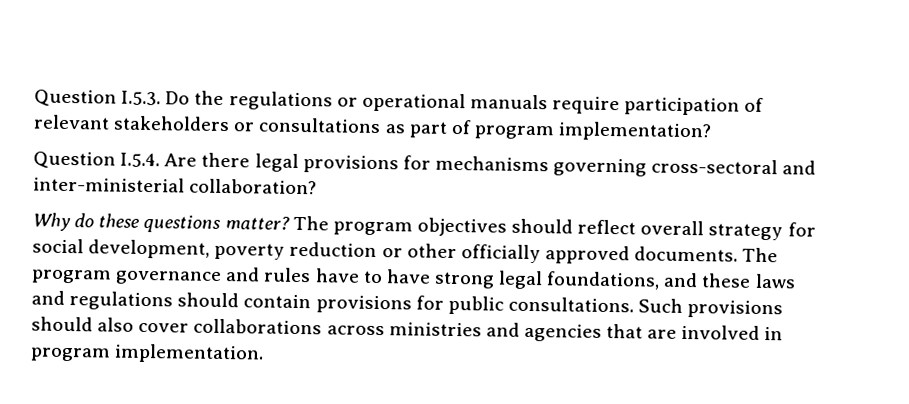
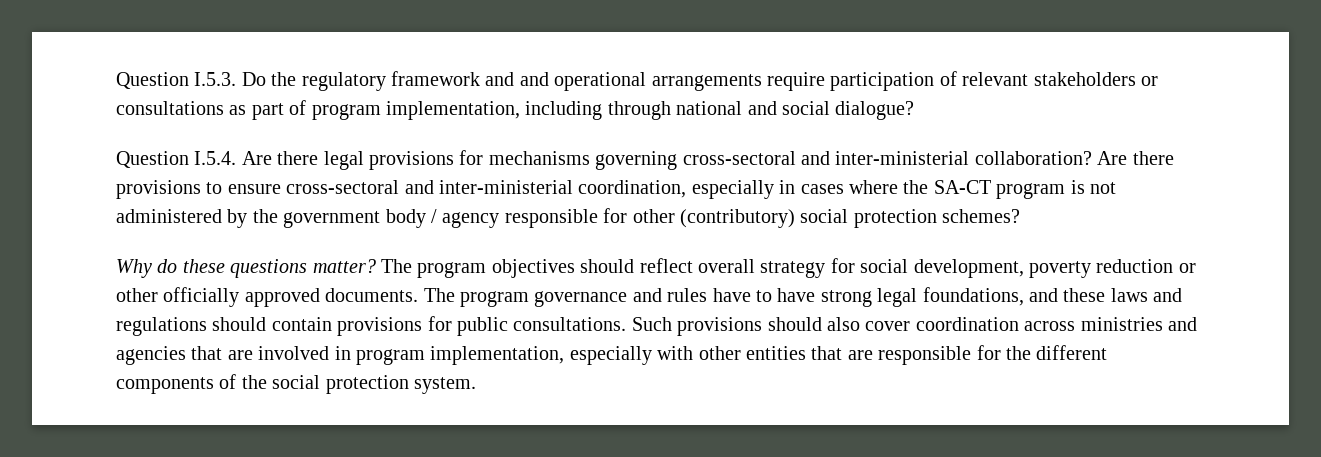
- Question I.5.3. Do the regulations or operational manuals require participation of relevant stakeholders or consultations as part of program implementation?
+ Question I.5.3. Do the regulatory framework and and operational arrangements require participation of relevant stakeholders or consultations as part of program implementation, including through national and social dialogue?
+ Are there provisions to ensure cross-sectoral and inter-ministerial coordination, especially in cases where the SA-CT program is not administered by the government body / agency responsible for other (contributory) social protection schemes?
- Such provisions should also cover collaborations across ministries and agencies that are involved in program implementation.
+ Such provisions should also cover coordination across ministries and agencies that are involved in program implementation, especially with other entities that are responsible for the different components of the social protection system.

